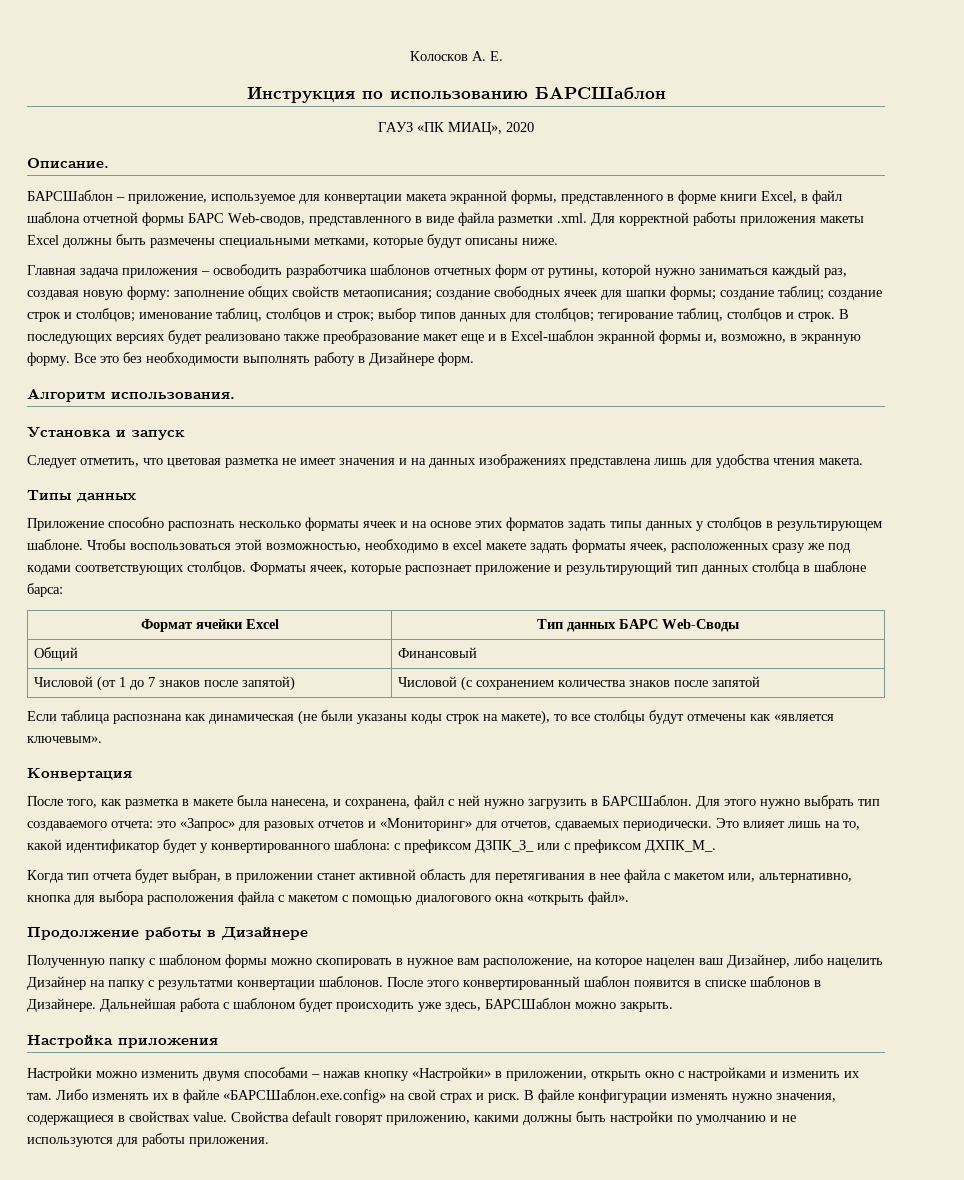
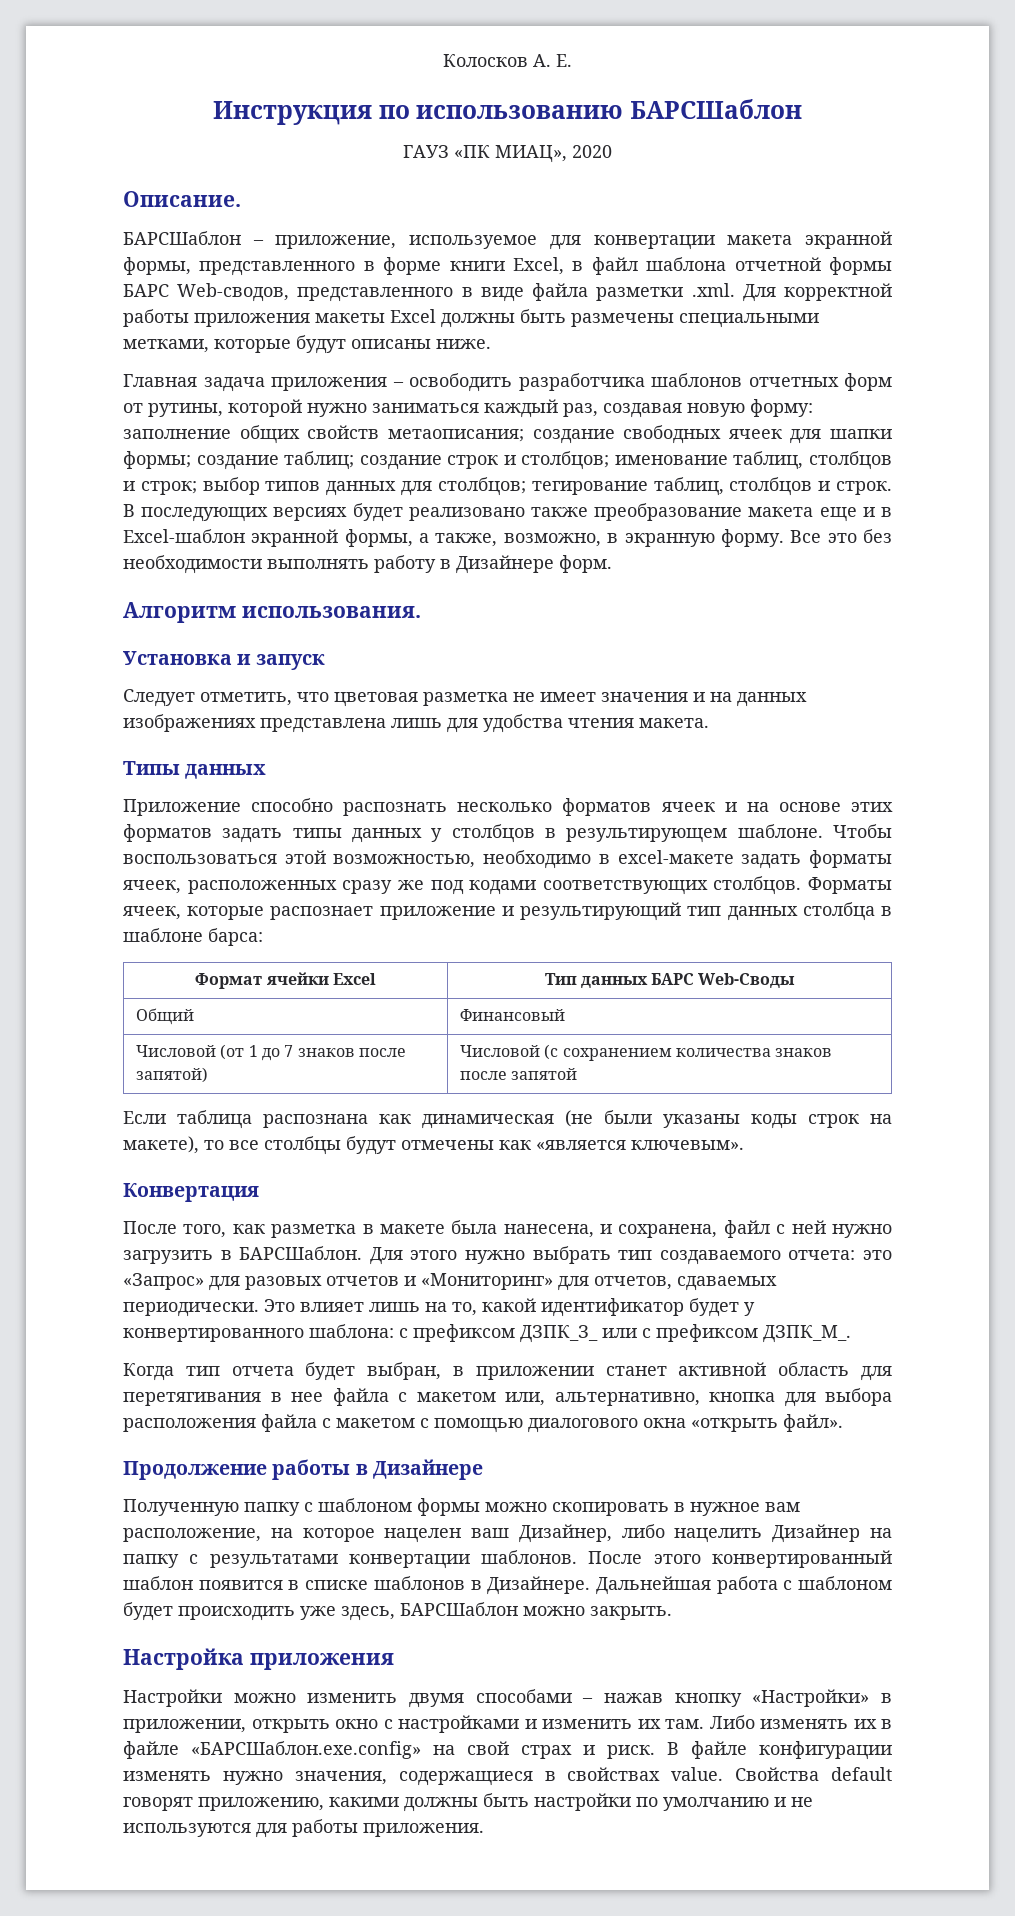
- В последующих версиях будет реализовано также преобразование макет еще и в Excel-шаблон экранной формы и, возможно, в экранную форму.
+ В последующих версиях будет реализовано также преобразование макета еще и в Excel-шаблон экранной формы, а также, возможно, в экранную форму.
- Приложение способно распознать несколько форматы ячеек и на основе этих форматов задать типы данных у столбцов в результирующем шаблоне.
+ Приложение способно распознать несколько форматов ячеек и на основе этих форматов задать типы данных у столбцов в результирующем шаблоне.
- Чтобы воспользоваться этой возможностью, необходимо в excel макете задать форматы ячеек, расположенных сразу же под кодами соответствующих столбцов.
+ Чтобы воспользоваться этой возможностью, необходимо в excel-макете задать форматы ячеек, расположенных сразу же под кодами соответствующих столбцов.
- Это влияет лишь на то, какой идентификатор будет у конвертированного шаблона: с префиксом ДЗПК_З_ или с префиксом ДХПК_М_.
+ Это влияет лишь на то, какой идентификатор будет у конвертированного шаблона: с префиксом ДЗПК_З_ или с префиксом ДЗПК_М_.
- Полученную папку с шаблоном формы можно скопировать в нужное вам расположение, на которое нацелен ваш Дизайнер, либо нацелить Дизайнер на папку с результатми конвертации шаблонов.
+ Полученную папку с шаблоном формы можно скопировать в нужное вам расположение, на которое нацелен ваш Дизайнер, либо нацелить Дизайнер на папку с результатами конвертации шаблонов.

